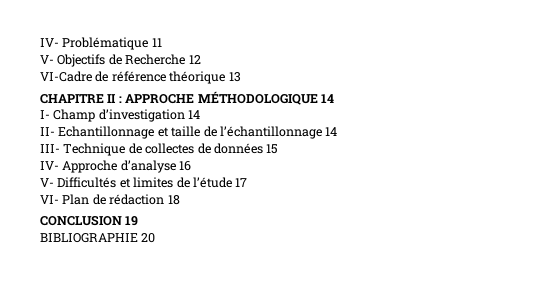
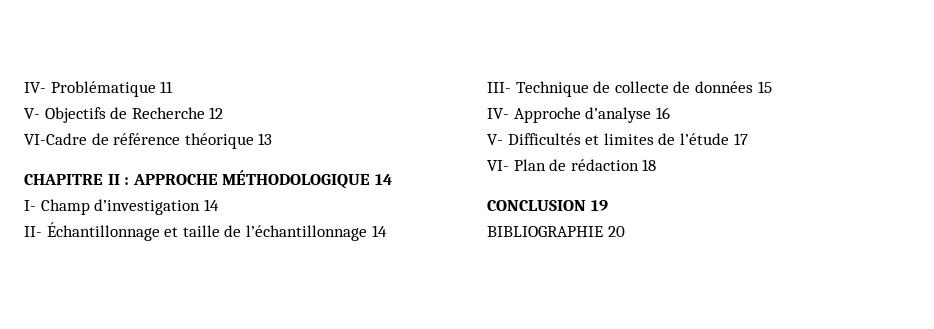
- II- Echantillonnage et taille de l’échantillonnage 14
+ II- Échantillonnage et taille de l’échantillonnage 14
- III- Technique de collectes de données 15
+ III- Technique de collecte de données 15

